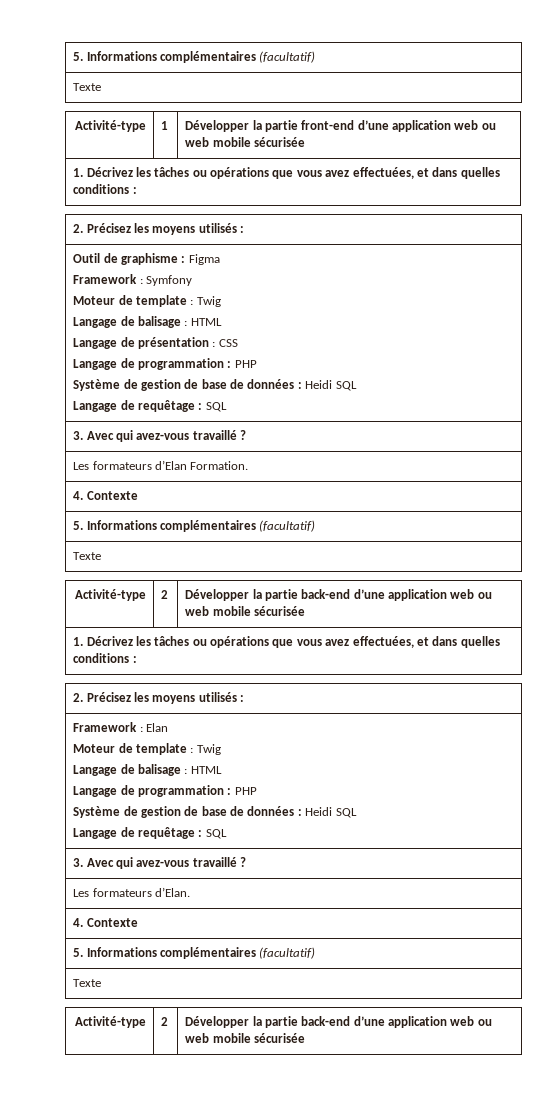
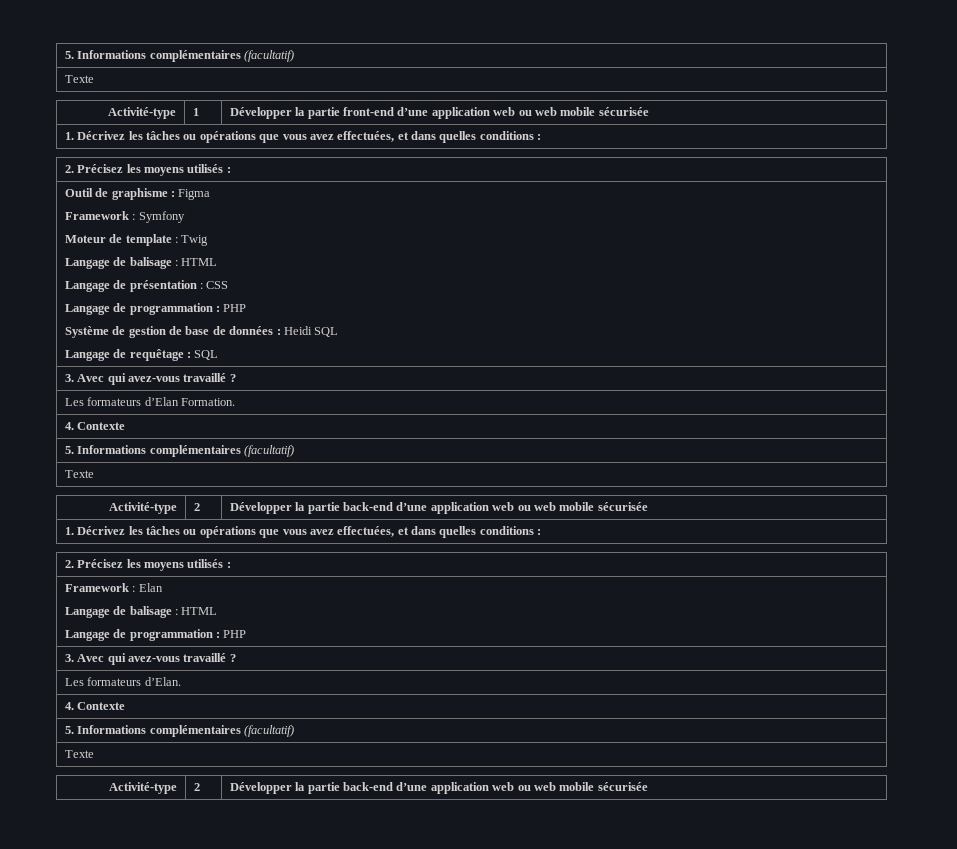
  Framework : Elan
- Moteur de template : Twig
  Langage de balisage : HTML
  Langage de programmation : PHP
- Système de gestion de base de données : Heidi SQL
- Langage de requêtage : SQL

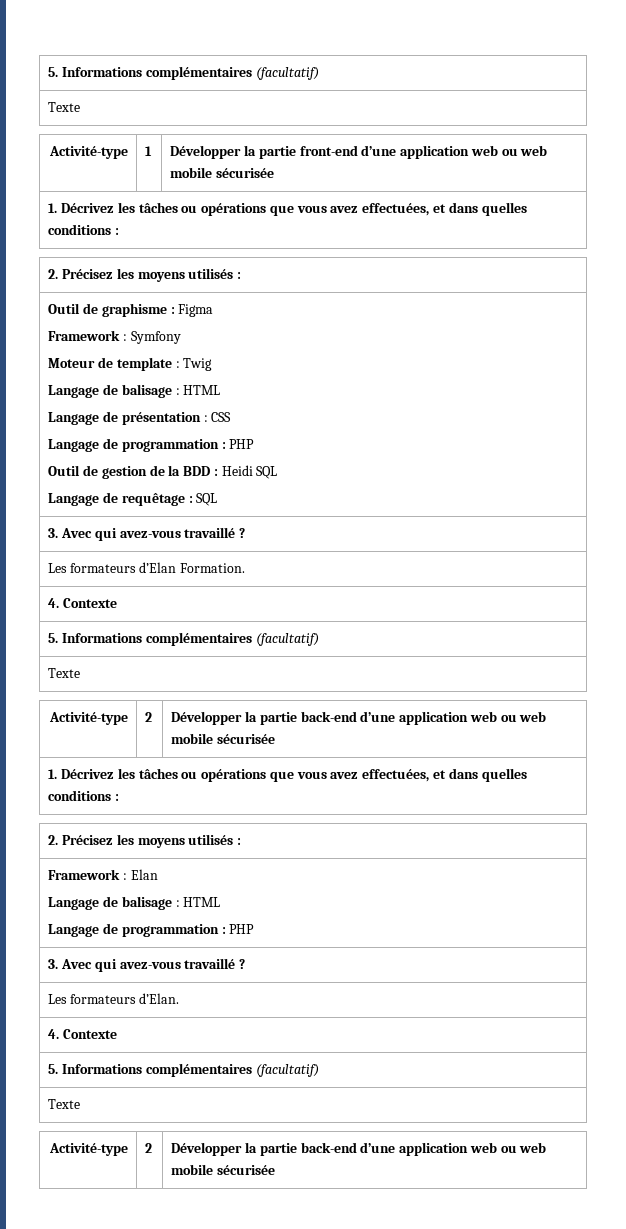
- Système de gestion de base de données : Heidi SQL
+ Outil de gestion de la BDD : Heidi SQL

